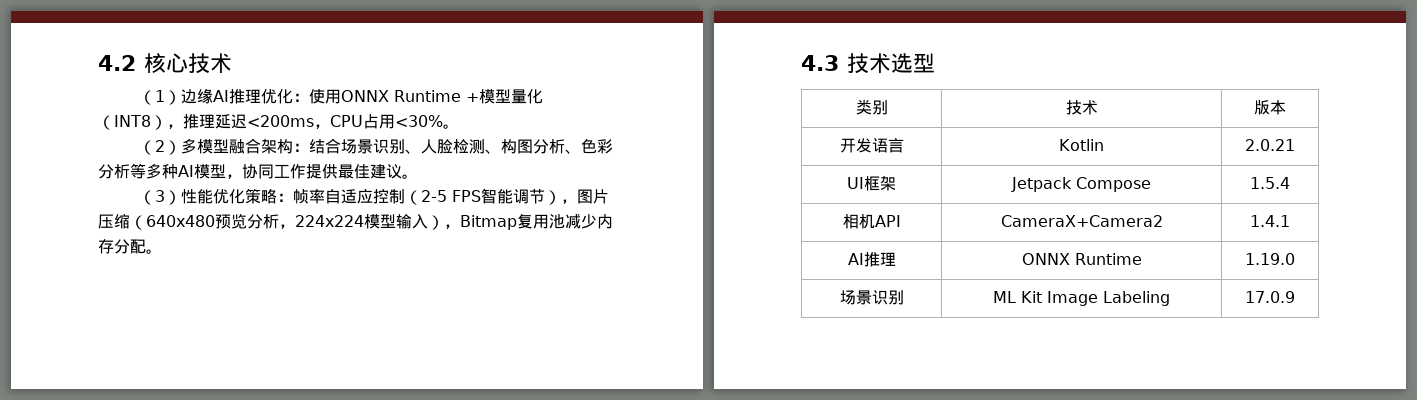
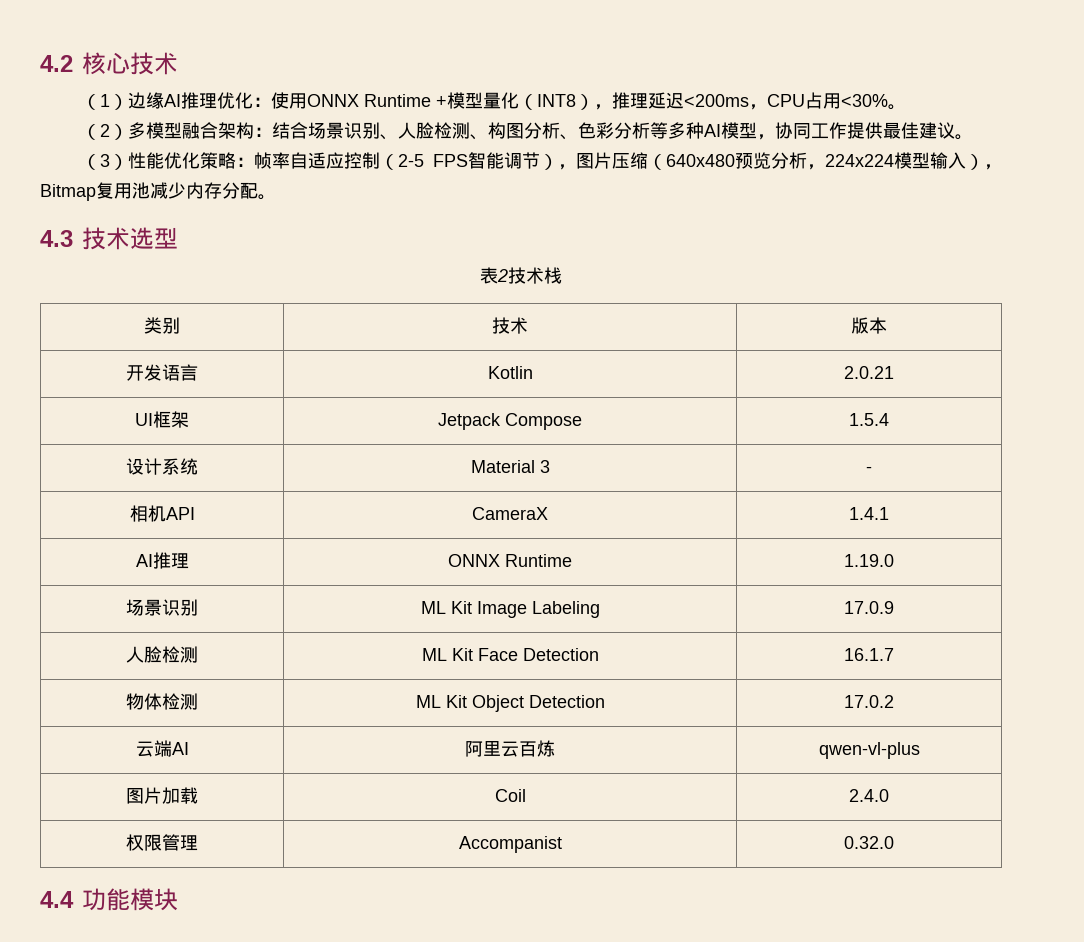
+ 表2技术栈
+ 设计系统 | Material 3 | -
- 相机API | CameraX+Camera2 | 1.4.1
+ 相机API | CameraX | 1.4.1
+ 人脸检测 | ML Kit Face Detection | 16.1.7
+ 物体检测 | ML Kit Object Detection | 17.0.2
+ 云端AI | 阿里云百炼 | qwen-vl-plus
+ 图片加载 | Coil | 2.4.0
+ 权限管理 | Accompanist | 0.32.0
+ 4.4功能模块

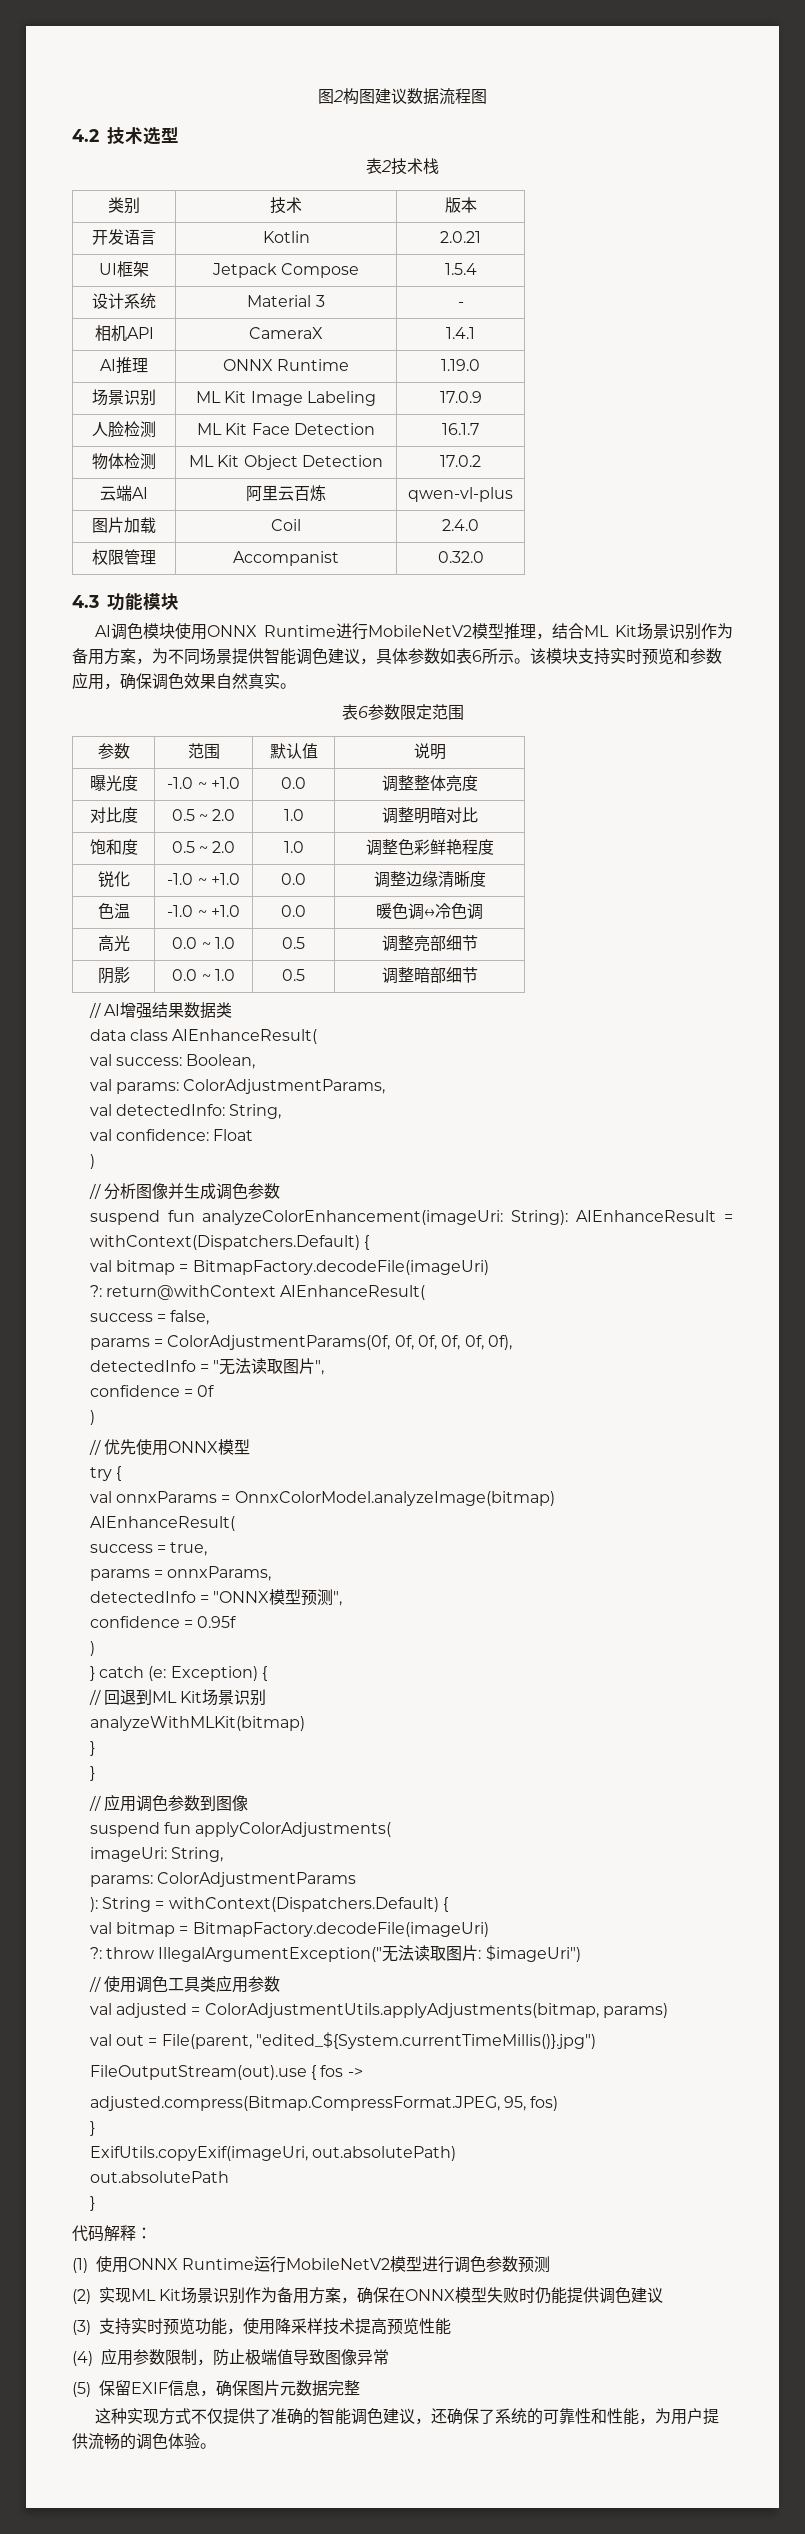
- 4.2核心技术
- （1）边缘AI推理优化：使用ONNX Runtime +模型量化（INT8），推理延迟<200ms，CPU占用<30%。
- （2）多模型融合架构：结合场景识别、人脸检测、构图分析、色彩分析等多种AI模型，协同工作提供最佳建议。
- （3）性能优化策略：帧率自适应控制（2-5 FPS智能调节），图片压缩（640x480预览分析，224x224模型输入），Bitmap复用池减少内存分配。
- 4.3技术选型
+ 图2构图建议数据流程图
+ 4.2技术选型
- 4.4功能模块
+ 4.3功能模块
+ AI调色模块使用ONNX Runtime进行MobileNetV2模型推理，结合ML Kit场景识别作为备用方案，为不同场景提供智能调色建议，具体参数如表6所示。该模块支持实时预览和参数应用，确保调色效果自然真实。
+ 表6参数限定范围
+ 参数 | 范围 | 默认值 | 说明
+ 曝光度 | -1.0 ~ +1.0 | 0.0 | 调整整体亮度
+ 对比度 | 0.5 ~ 2.0 | 1.0 | 调整明暗对比
+ 饱和度 | 0.5 ~ 2.0 | 1.0 | 调整色彩鲜艳程度
+ 锐化 | -1.0 ~ +1.0 | 0.0 | 调整边缘清晰度
+ 色温 | -1.0 ~ +1.0 | 0.0 | 暖色调↔冷色调
+ 高光 | 0.0 ~ 1.0 | 0.5 | 调整亮部细节
+ 阴影 | 0.0 ~ 1.0 | 0.5 | 调整暗部细节
+ // AI增强结果数据类
+ data class AIEnhanceResult(
+ val success: Boolean,
+ val params: ColorAdjustmentParams,
+ val detectedInfo: String,
+ val confidence: Float
+ )
+ // 分析图像并生成调色参数
+ suspend fun analyzeColorEnhancement(imageUri: String): AIEnhanceResult = withContext(Dispatchers.Default) {
+ val bitmap = BitmapFactory.decodeFile(imageUri)
+ ?: return@withContext AIEnhanceResult(
+ success = false,
+ params = ColorAdjustmentParams(0f, 0f, 0f, 0f, 0f, 0f),
+ detectedInfo = "无法读取图片",
+ confidence = 0f
+ )
+ // 优先使用ONNX模型
+ try {
+ val onnxParams = OnnxColorModel.analyzeImage(bitmap)
+ AIEnhanceResult(
+ success = true,
+ params = onnxParams,
+ detectedInfo = "ONNX模型预测",
+ confidence = 0.95f
+ )
+ } catch (e: Exception) {
+ // 回退到ML Kit场景识别
+ analyzeWithMLKit(bitmap)
+ }
+ }
+ // 应用调色参数到图像
+ suspend fun applyColorAdjustments(
+ imageUri: String,
+ params: ColorAdjustmentParams
+ ): String = withContext(Dispatchers.Default) {
+ val bitmap = BitmapFactory.decodeFile(imageUri)
+ ?: throw IllegalArgumentException("无法读取图片: $imageUri")
+ // 使用调色工具类应用参数
+ val adjusted = ColorAdjustmentUtils.applyAdjustments(bitmap, params)
+ val out = File(parent, "edited_${System.currentTimeMillis()}.jpg")
+ FileOutputStream(out).use { fos ->
+ adjusted.compress(Bitmap.CompressFormat.JPEG, 95, fos)
+ }
+ ExifUtils.copyExif(imageUri, out.absolutePath)
+ out.absolutePath
+ }
+ 代码解释：
+ (1)使用ONNX Runtime运行MobileNetV2模型进行调色参数预测
+ (2)实现ML Kit场景识别作为备用方案，确保在ONNX模型失败时仍能提供调色建议
+ (3)支持实时预览功能，使用降采样技术提高预览性能
+ (4)应用参数限制，防止极端值导致图像异常
+ (5)保留EXIF信息，确保图片元数据完整
+ 这种实现方式不仅提供了准确的智能调色建议，还确保了系统的可靠性和性能，为用户提供流畅的调色体验。

